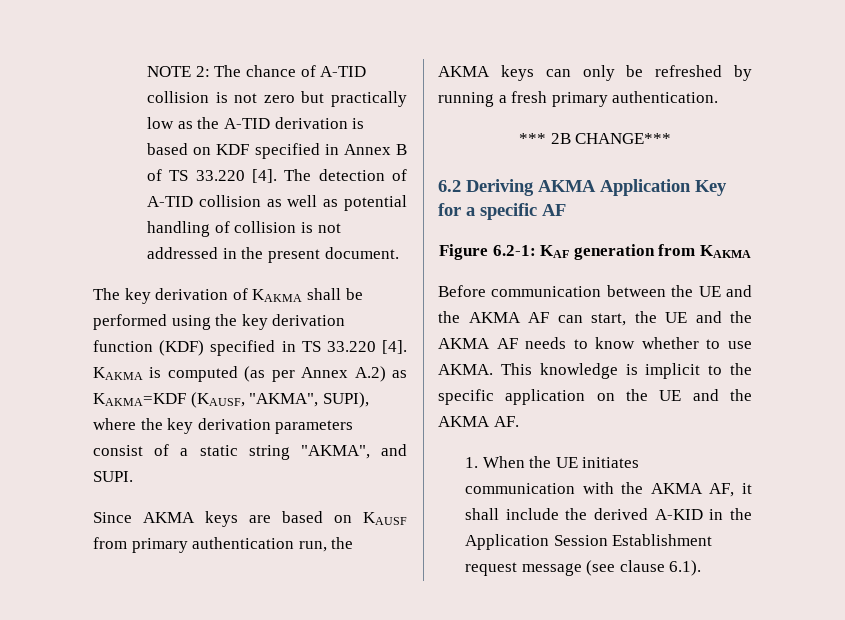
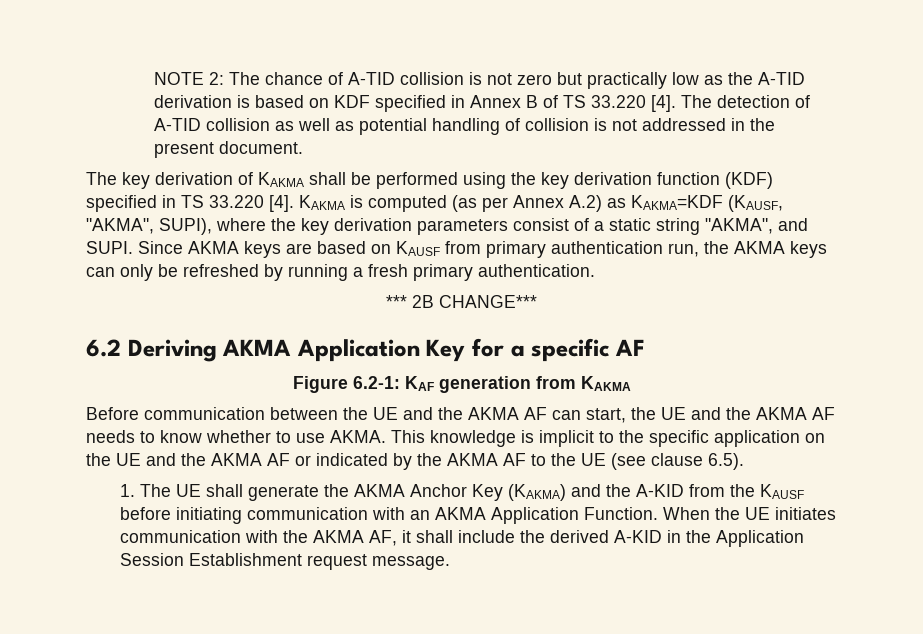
- KAKMA is computed (as per Annex A.2) as KAKMA=KDF (KAUSF, "AKMA", SUPI), where the key derivation parameters consist of a static string "AKMA", and SUPI.
- Since AKMA keys are based on KAUSF from primary authentication run, the AKMA keys can only be refreshed by running a fresh primary authentication.
+ KAKMA is computed (as per Annex A.2) as KAKMA=KDF (KAUSF, "AKMA", SUPI), where the key derivation parameters consist of a static string "AKMA", and SUPI. Since AKMA keys are based on KAUSF from primary authentication run, the AKMA keys can only be refreshed by running a fresh primary authentication.
- This knowledge is implicit to the specific application on the UE and the AKMA AF.
- 1. When the UE initiates communication with the AKMA AF, it shall include the derived A-KID in the Application Session Establishment request message (see clause 6.1).
+ This knowledge is implicit to the specific application on the UE and the AKMA AF or indicated by the AKMA AF to the UE (see clause 6.5).
+ 1. The UE shall generate the AKMA Anchor Key (KAKMA) and the A-KID from the KAUSF before initiating communication with an AKMA Application Function. When the UE initiates communication with the AKMA AF, it shall include the derived A-KID in the Application Session Establishment request message.

